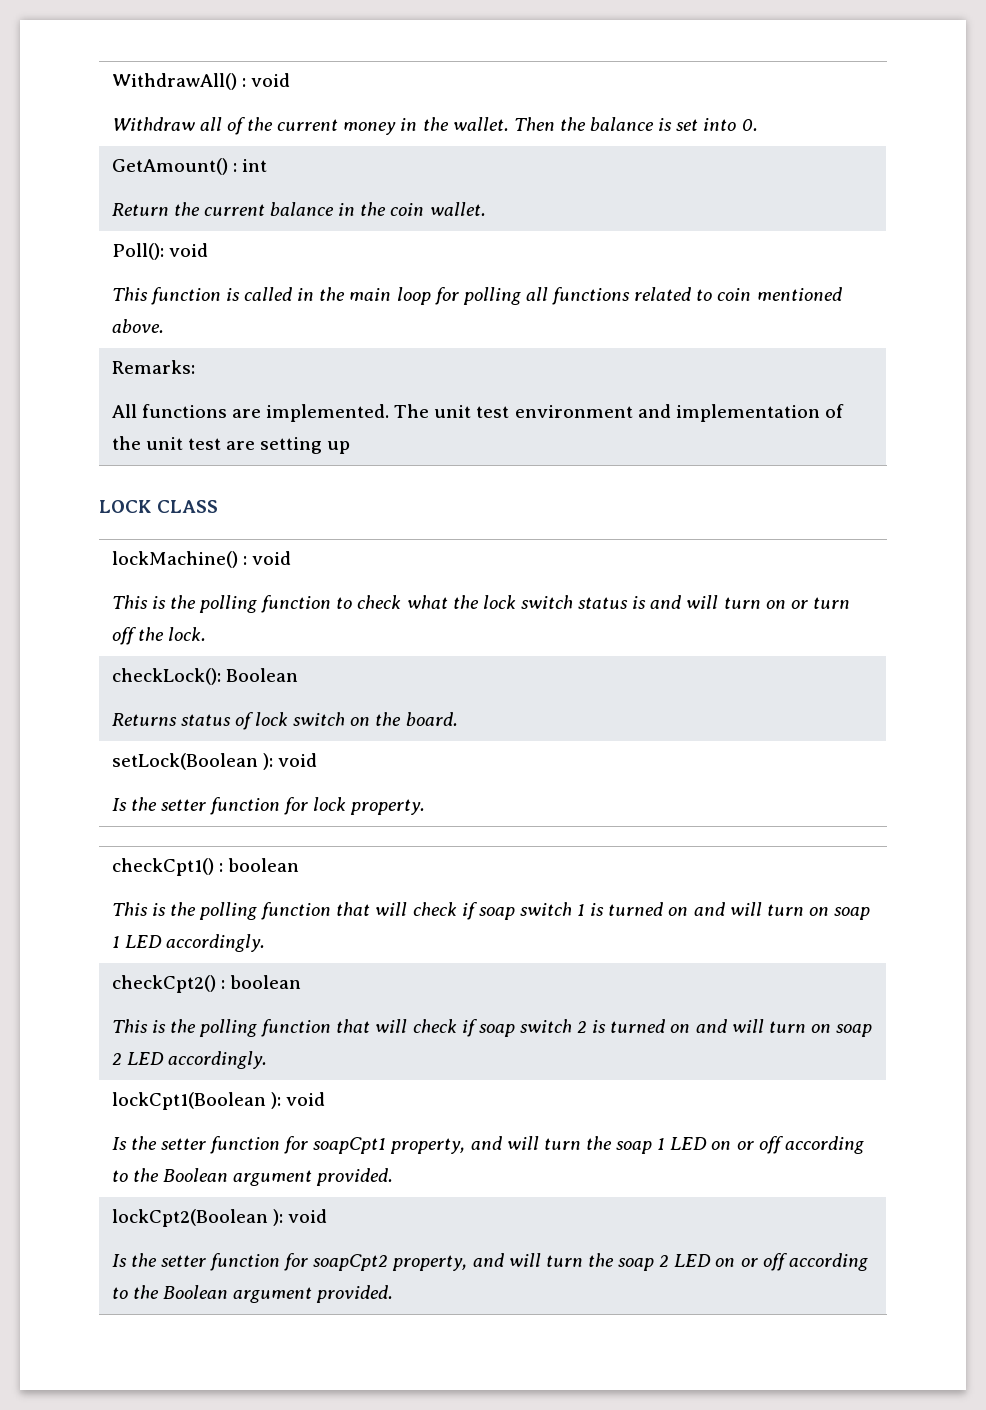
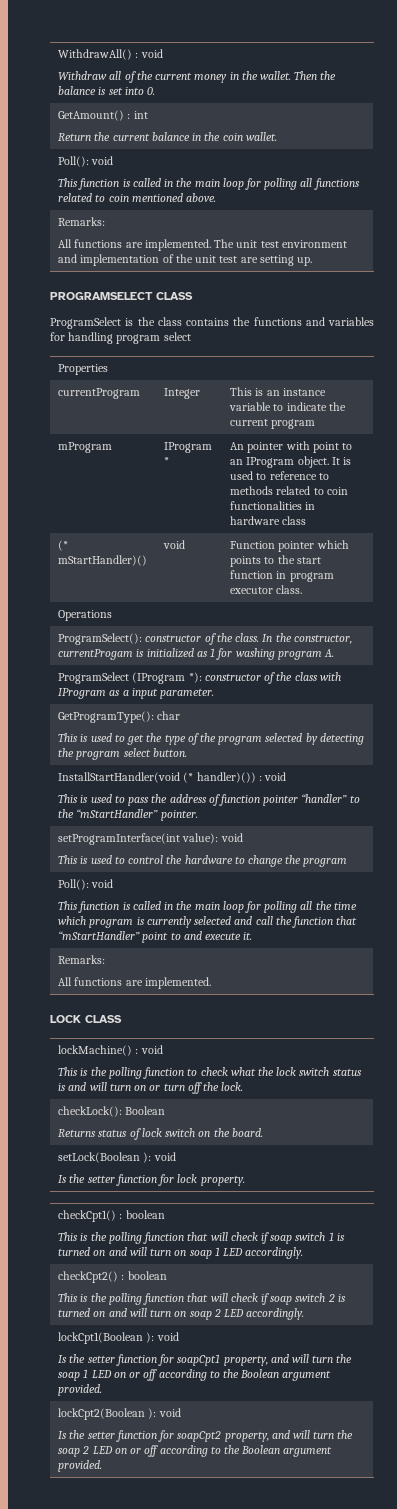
  GetAmount() : int
  Return the current balance in the coin wallet.
  Poll(): void
  This function is called in the main loop for polling all functions related to coin mentioned above.
  Remarks:
- All functions are implemented. The unit test environment and implementation of the unit test are setting up
+ All functions are implemented. The unit test environment and implementation of the unit test are setting up.
+ PROGRAMSELECT CLASS
+ ProgramSelect is the class contains the functions and variables for handling program select
+ Properties
+ currentProgram | Integer | This is an instance variable to indicate the current program
+ mProgram | IProgram * | An pointer with point to an IProgram object. It is used to reference to methods related to coin functionalities in hardware class
+ (* mStartHandler)() | void | Function pointer which points to the start function in program executor class.
+ Operations
+ ProgramSelect(): constructor of the class. In the constructor, currentProgam is initialized as 1 for washing program A.
+ ProgramSelect (IProgram *): constructor of the class with IProgram as a input parameter.
+ GetProgramType(): char
+ This is used to get the type of the program selected by detecting the program select button.
+ InstallStartHandler(void (* handler)()) : void
+ This is used to pass the address of function pointer “handler” to the “mStartHandler” pointer.
+ setProgramInterface(int value): void
+ This is used to control the hardware to change the program
+ Poll(): void
+ This function is called in the main loop for polling all the time which program is currently selected and call the function that “mStartHandler” point to and execute it.
+ Remarks:
+ All functions are implemented.

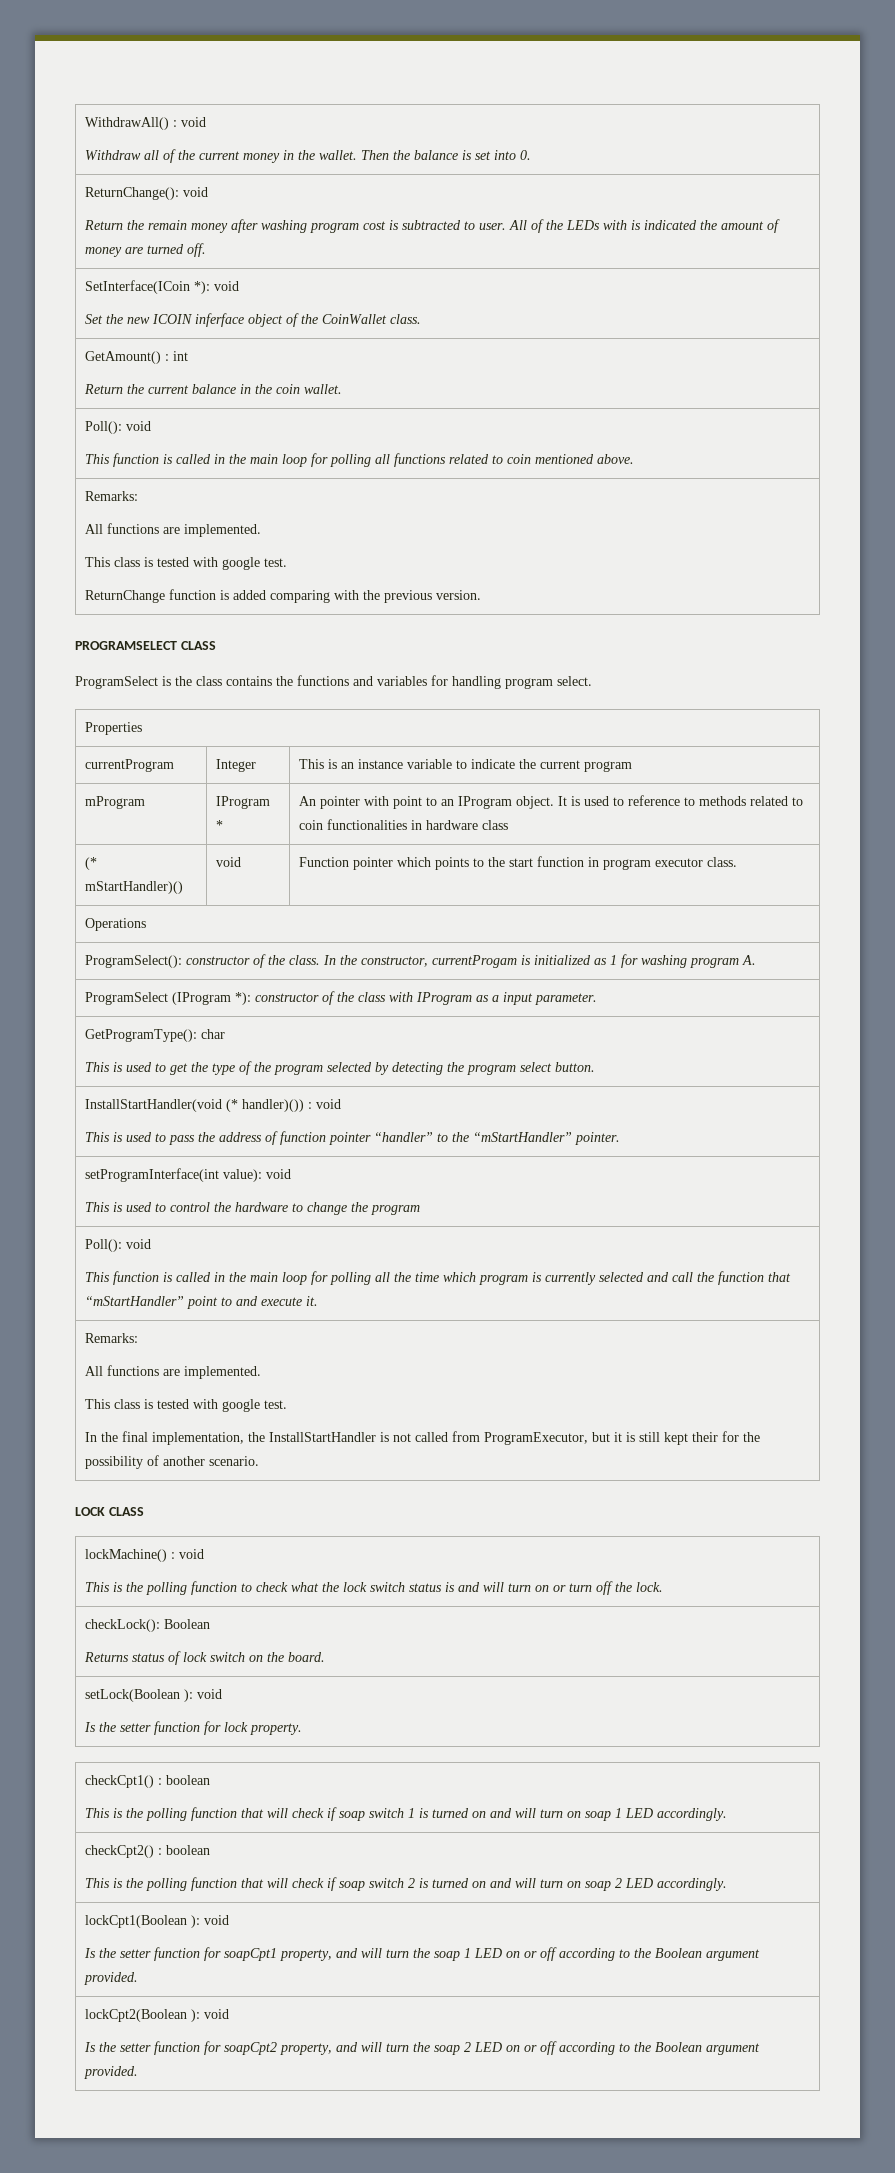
+ ReturnChange(): void
+ Return the remain money after washing program cost is subtracted to user. All of the LEDs with is indicated the amount of money are turned off.
+ SetInterface(ICoin *): void
+ Set the new ICOIN inferface object of the CoinWallet class.
  GetAmount() : int
  Return the current balance in the coin wallet.
  Poll(): void
  This function is called in the main loop for polling all functions related to coin mentioned above.
  Remarks:
- All functions are implemented. The unit test environment and implementation of the unit test are setting up.
+ All functions are implemented.
+ This class is tested with google test.
+ ReturnChange function is added comparing with the previous version.
- ProgramSelect is the class contains the functions and variables for handling program select
+ ProgramSelect is the class contains the functions and variables for handling program select.
  setProgramInterface(int value): void
  This is used to control the hardware to change the program
  Poll(): void
  This function is called in the main loop for polling all the time which program is currently selected and call the function that “mStartHandler” point to and execute it.
  Remarks:
  All functions are implemented.
+ This class is tested with google test.
+ In the final implementation, the InstallStartHandler is not called from ProgramExecutor, but it is still kept their for the possibility of another scenario.

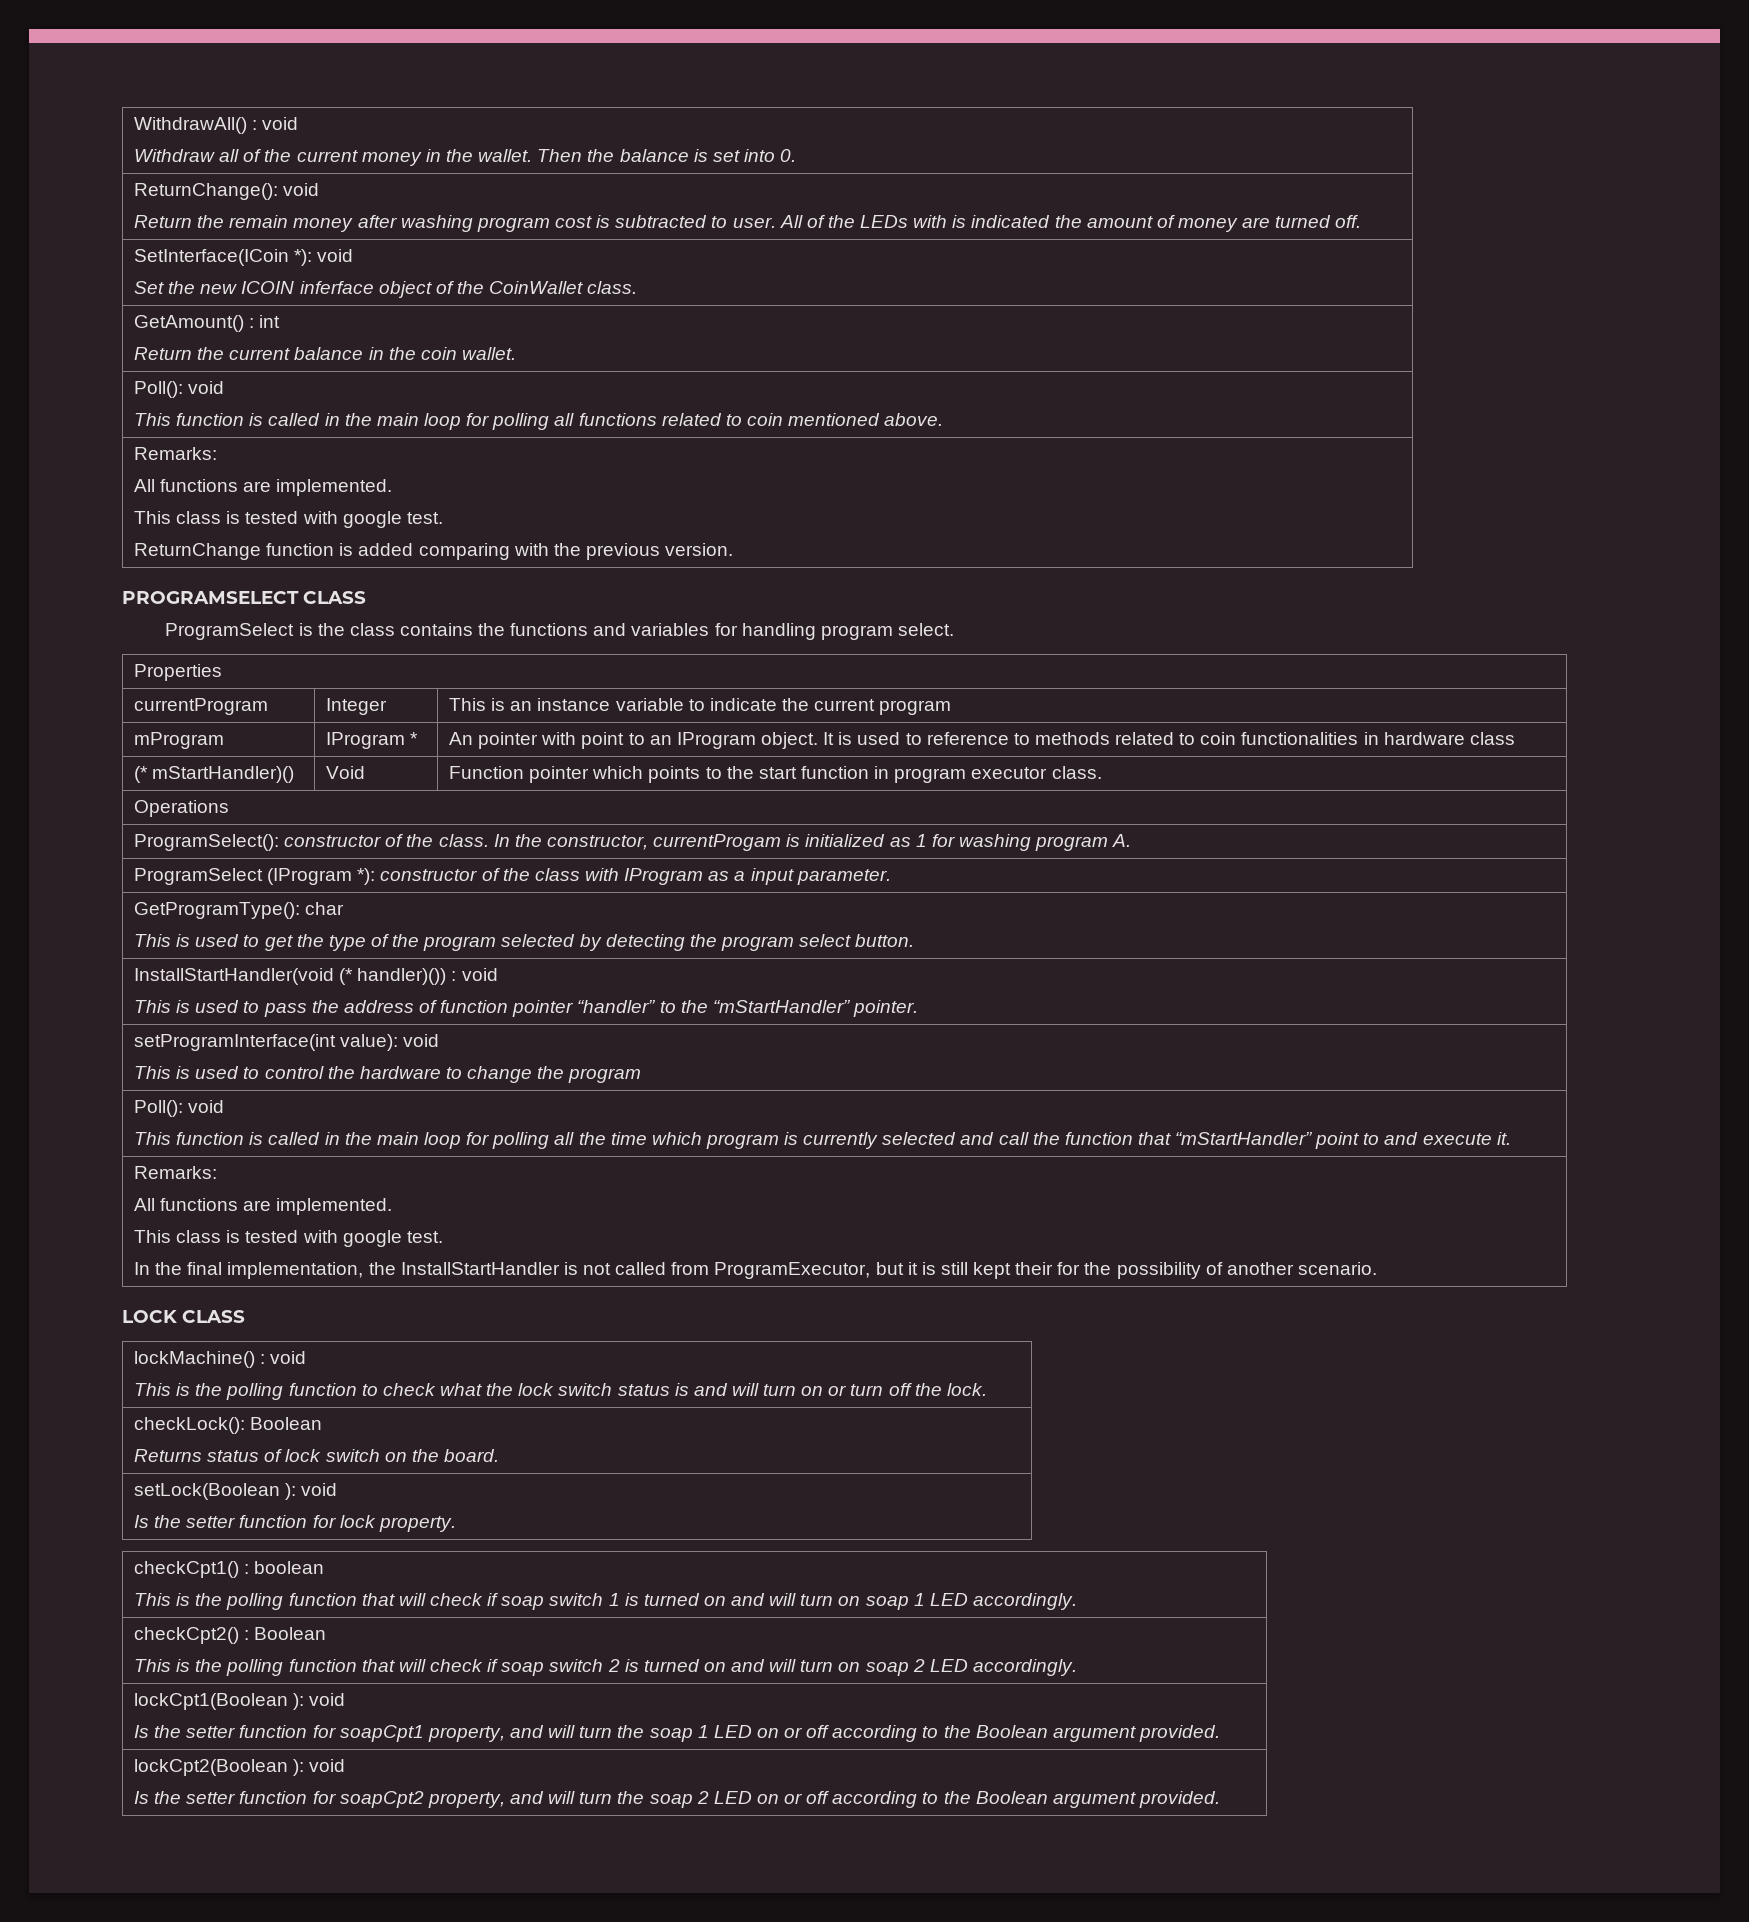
- (* mStartHandler)() | void | Function pointer which points to the start function in program executor class.
+ (* mStartHandler)() | Void | Function pointer which points to the start function in program executor class.
- checkCpt2() : boolean
+ checkCpt2() : Boolean

